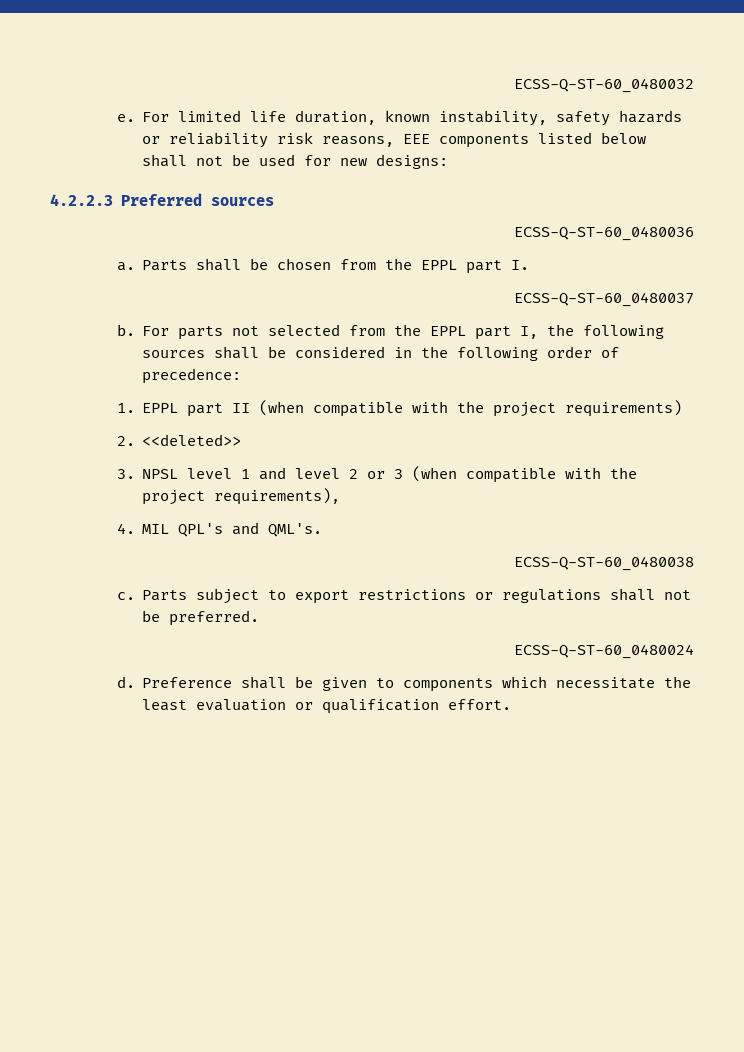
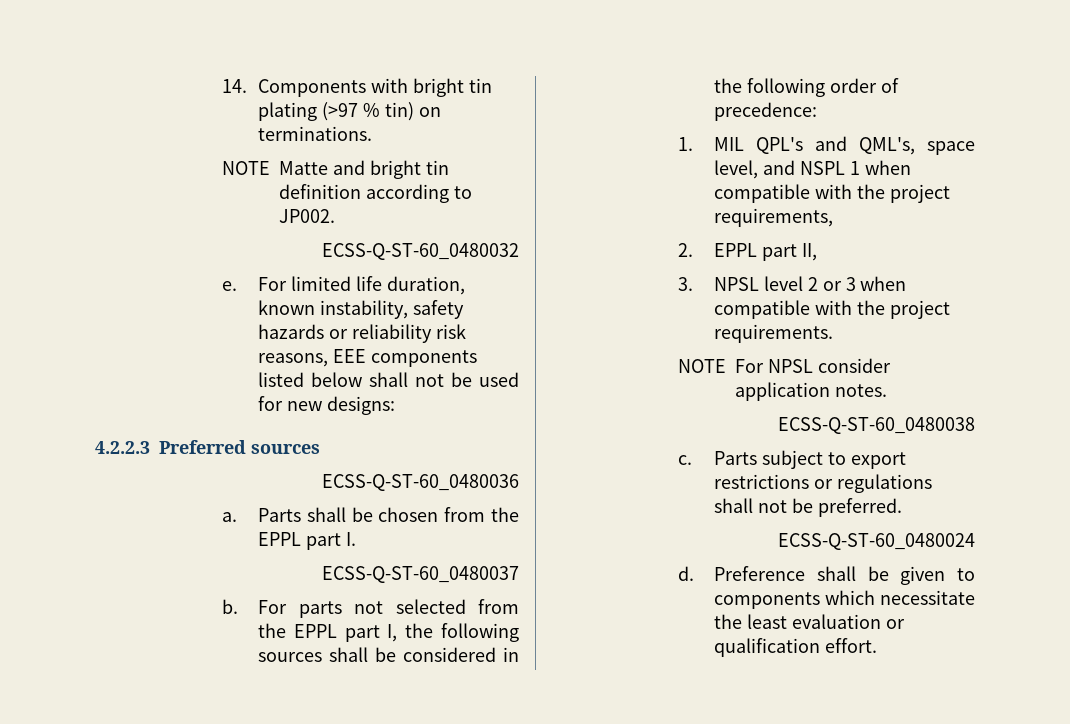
+ 14. Components with bright tin plating (>97 % tin) on terminations.
+ NOTE Matte and bright tin definition according to JP002.
- 1. EPPL part II (when compatible with the project requirements)
+ 1. MIL QPL's and QML's, space level, and NSPL 1 when compatible with the project requirements,
- 2. <<deleted>>
+ 2. EPPL part II,
- 3. NPSL level 1 and level 2 or 3 (when compatible with the project requirements),
- 4. MIL QPL's and QML's.
+ 3. NPSL level 2 or 3 when compatible with the project requirements.
+ NOTE For NPSL consider application notes.

